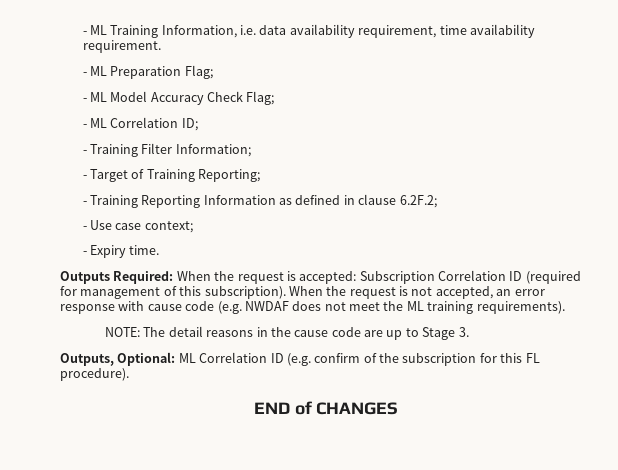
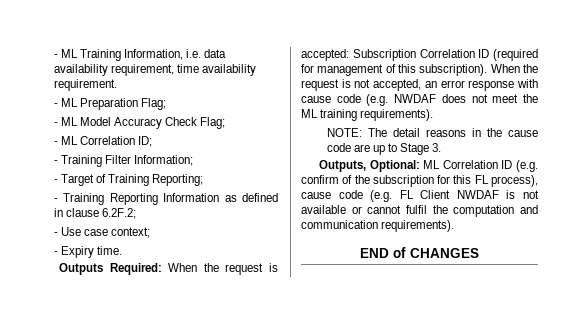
- Outputs, Optional: ML Correlation ID (e.g. confirm of the subscription for this FL procedure).
+ Outputs, Optional: ML Correlation ID (e.g. confirm of the subscription for this FL process), cause code (e.g. FL Client NWDAF is not available or cannot fulfil the computation and communication requirements).

